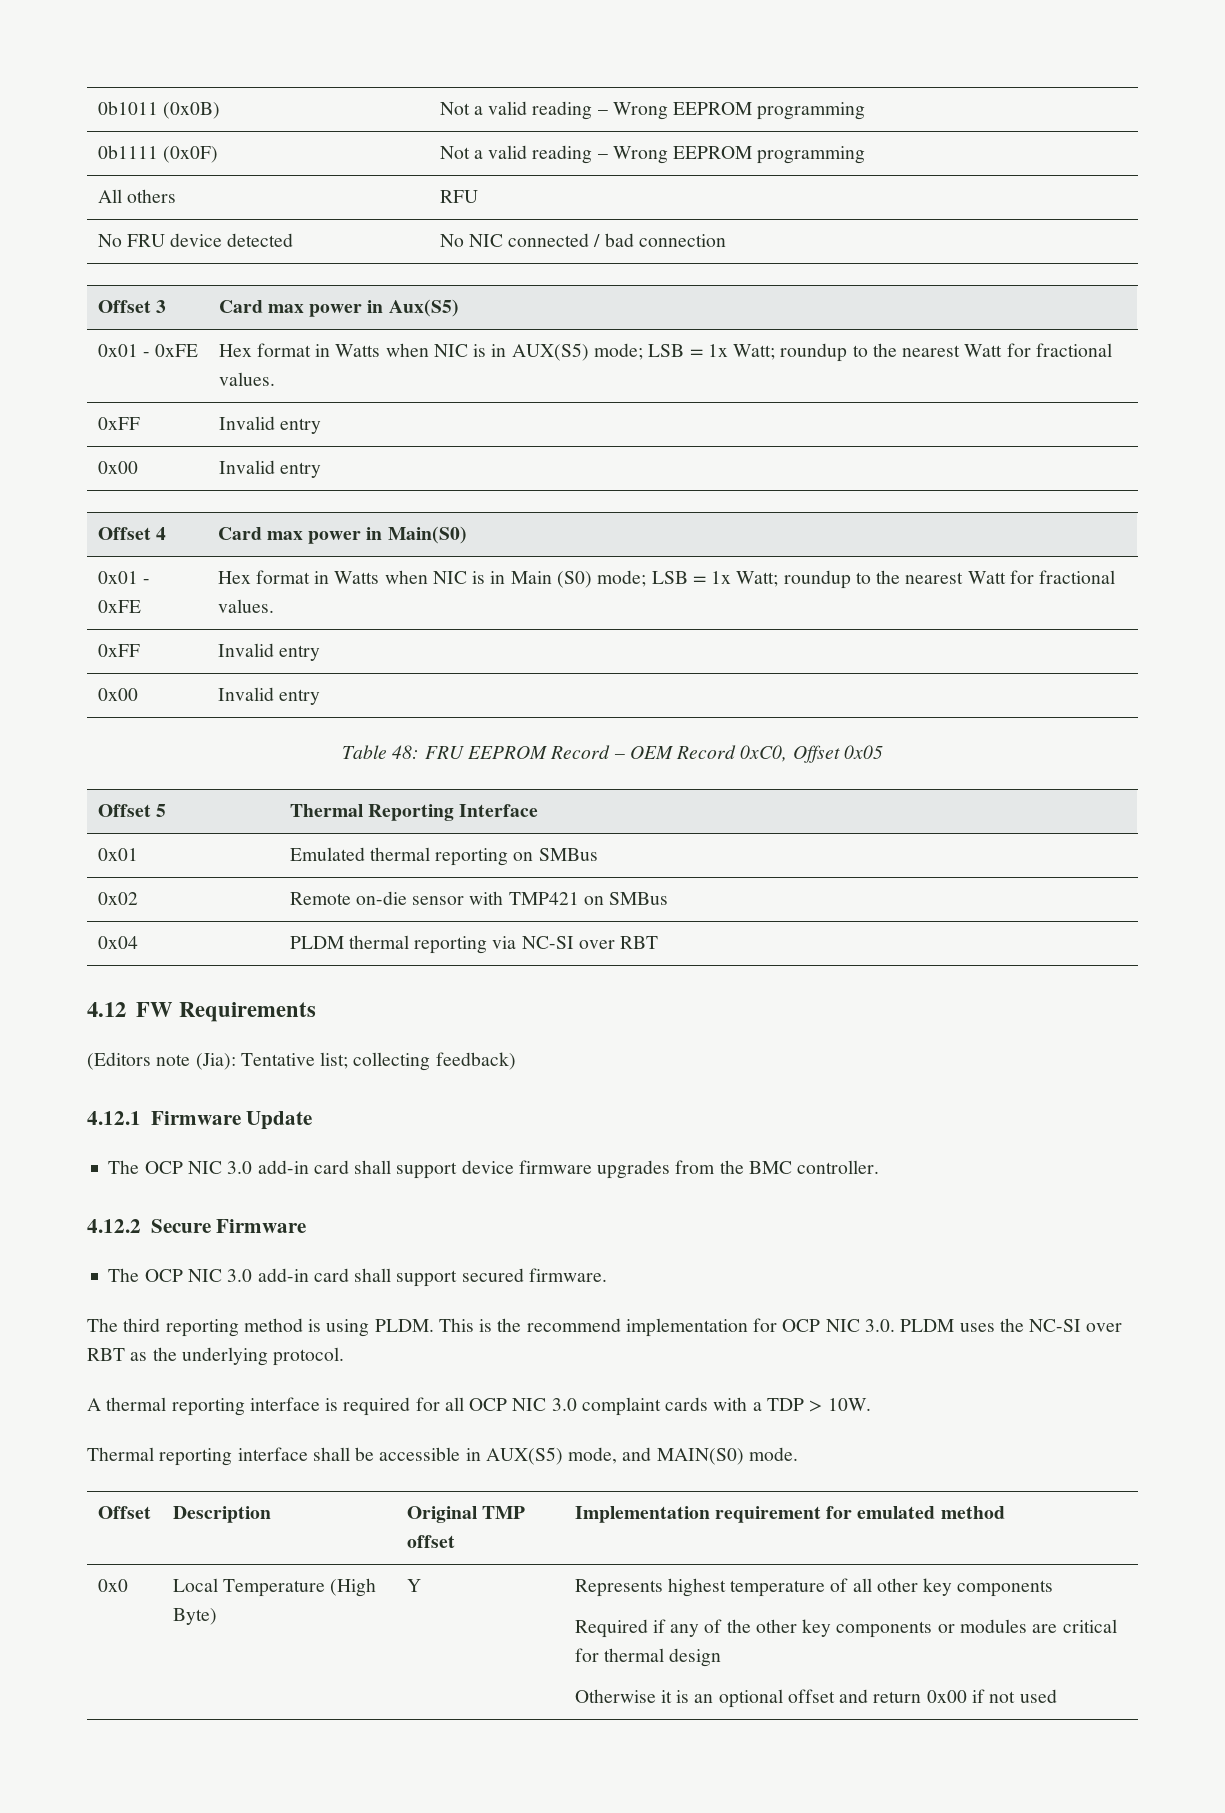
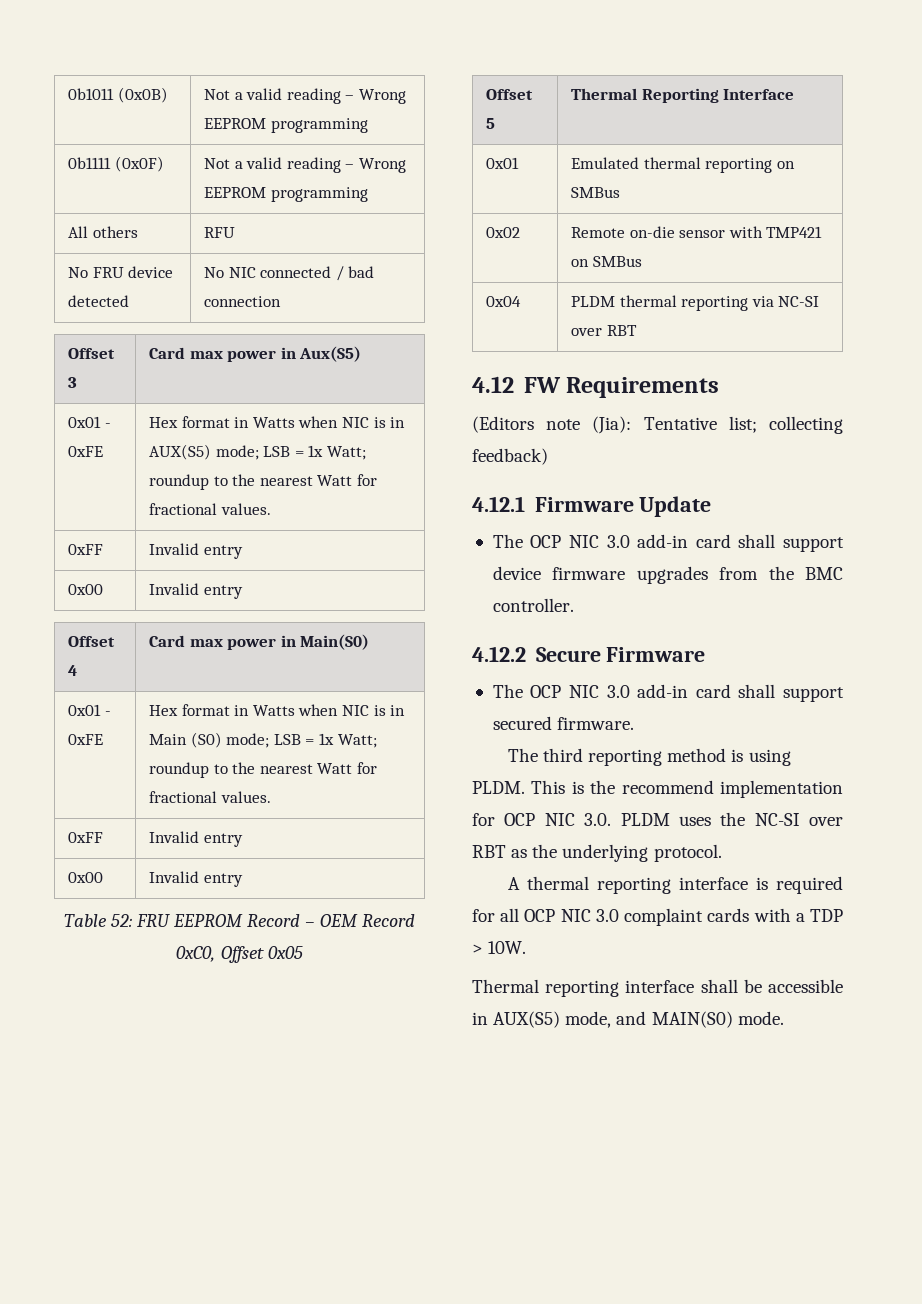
- Table 48: FRU EEPROM Record – OEM Record 0xC0, Offset 0x05
+ Table 52: FRU EEPROM Record – OEM Record 0xC0, Offset 0x05
- Offset | Description | Original TMP offset | Implementation requirement for emulated method
- 0x0 | Local Temperature (High Byte) | Y | Represents highest temperature of all other key components
- Required if any of the other key components or modules are critical for thermal design
- Otherwise it is an optional offset and return 0x00 if not used

